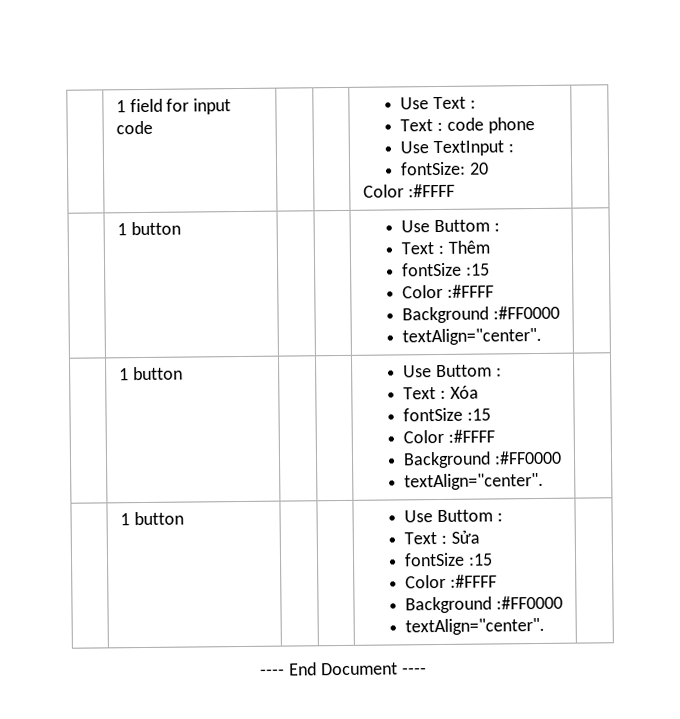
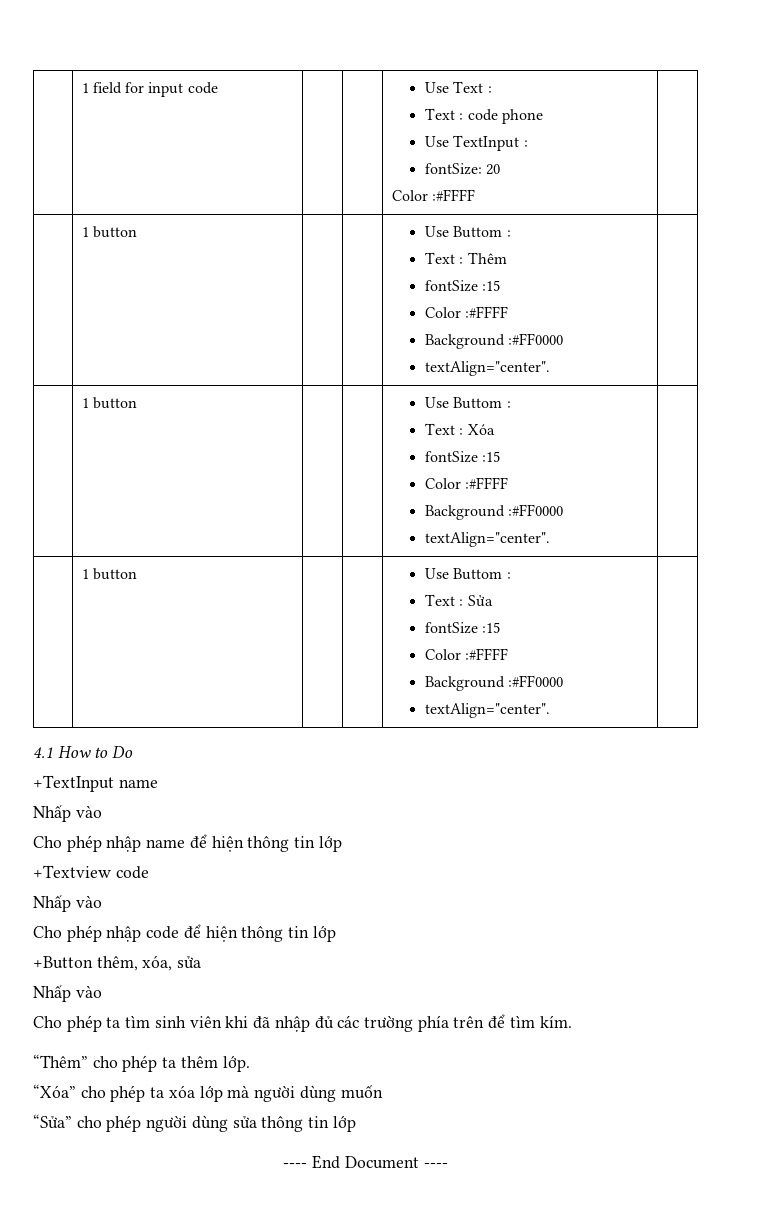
+ 4.1 How to Do
+ +TextInput name
+ Nhấp vào
+ Cho phép nhập name để hiện thông tin lớp
+ +Textview code
+ Nhấp vào
+ Cho phép nhập code để hiện thông tin lớp
+ +Button thêm, xóa, sửa
+ Nhấp vào
+ Cho phép ta tìm sinh viên khi đã nhập đủ các trường phía trên để tìm kím.
+ “Thêm” cho phép ta thêm lớp.
+ “Xóa” cho phép ta xóa lớp mà người dùng muốn
+ “Sửa” cho phép người dùng sửa thông tin lớp

